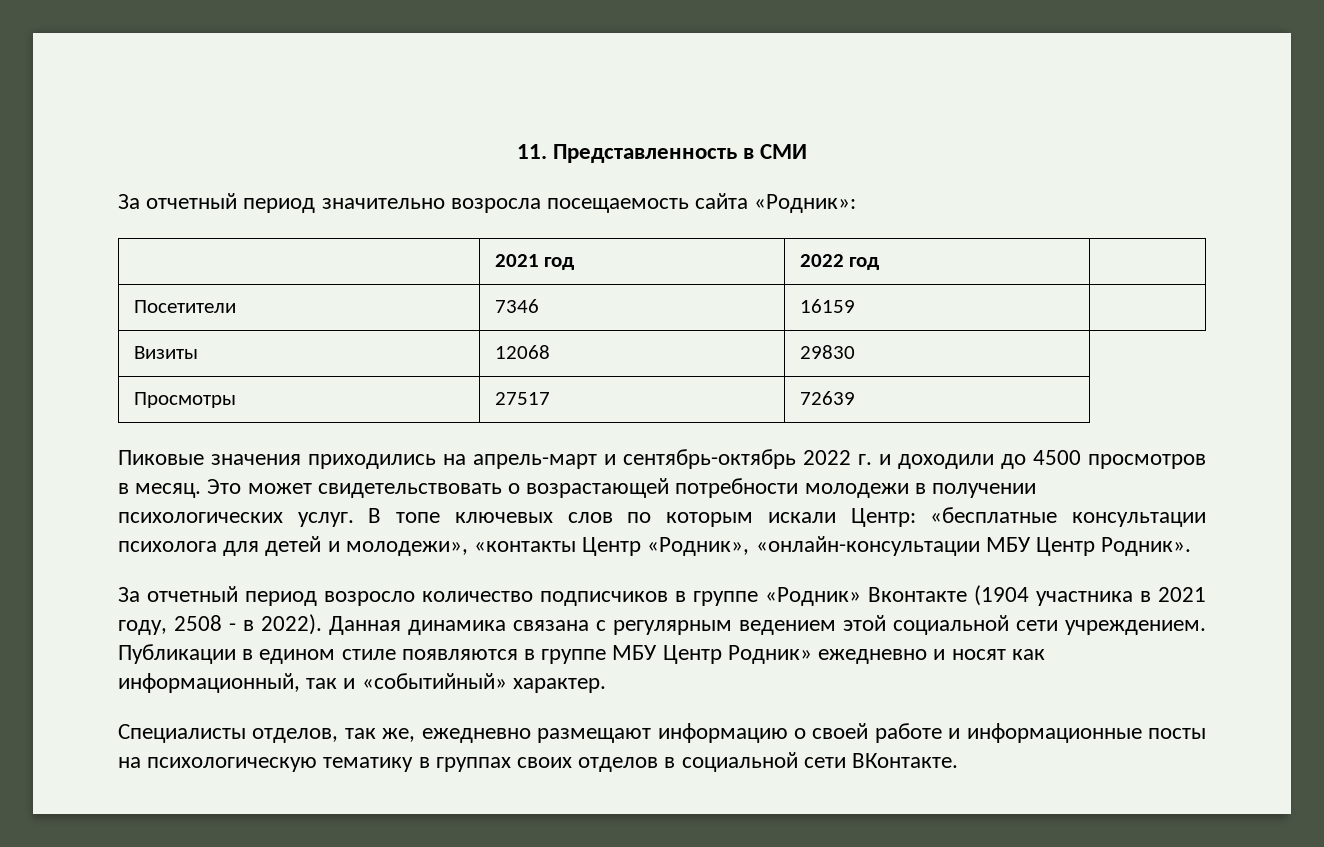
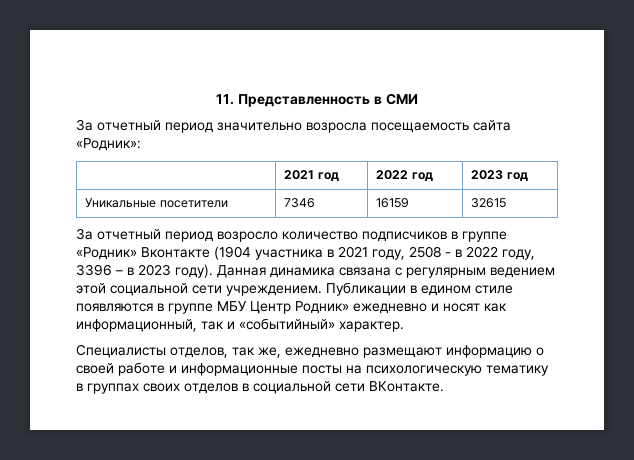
- | 2021 год | 2022 год |
- Посетители | 7346 | 16159 |
- Визиты | 12068 | 29830
- Просмотры | 27517 | 72639
- Пиковые значения приходились на апрель-март и сентябрь-октябрь 2022 г. и доходили до 4500 просмотров в месяц. Это может свидетельствовать о возрастающей потребности молодежи в получении психологических услуг. В топе ключевых слов по которым искали Центр: «бесплатные консультации психолога для детей и молодежи», «контакты Центр «Родник», «онлайн-консультации МБУ Центр Родник».
+ | 2021 год | 2022 год | 2023 год
+ Уникальные посетители | 7346 | 16159 | 32615
- За отчетный период возросло количество подписчиков в группе «Родник» Вконтакте (1904 участника в 2021 году, 2508 - в 2022).
+ За отчетный период возросло количество подписчиков в группе «Родник» Вконтакте (1904 участника в 2021 году, 2508 - в 2022 году, 3396 – в 2023 году).

